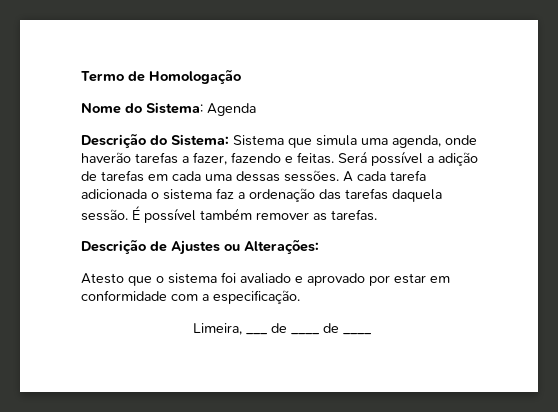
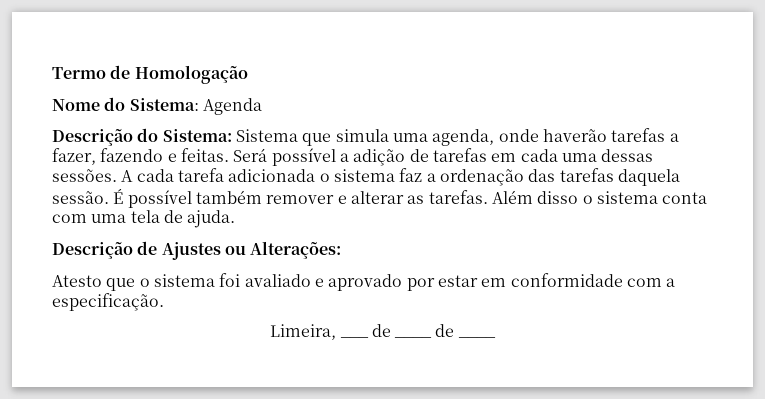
- É possível também remover as tarefas.
+ É possível também remover e alterar as tarefas. Além disso o sistema conta com uma tela de ajuda.

